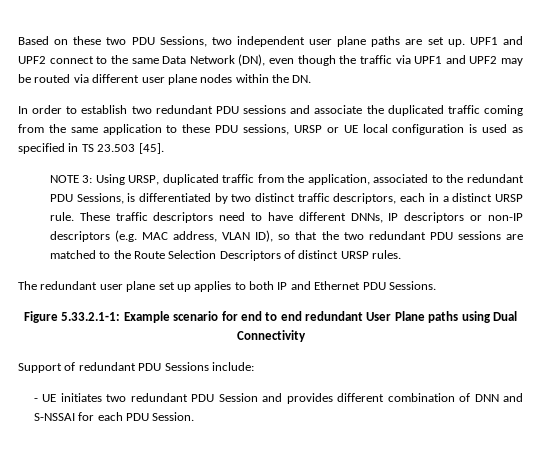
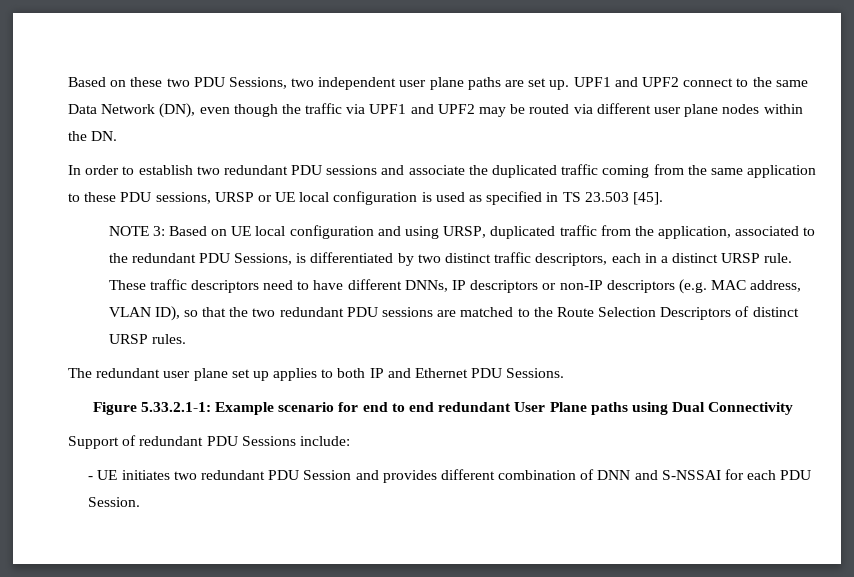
- NOTE 3: Using URSP, duplicated traffic from the application, associated to the redundant PDU Sessions, is differentiated by two distinct traffic descriptors, each in a distinct URSP rule.
+ NOTE 3: Based on UE local configuration and using URSP, duplicated traffic from the application, associated to the redundant PDU Sessions, is differentiated by two distinct traffic descriptors, each in a distinct URSP rule.

